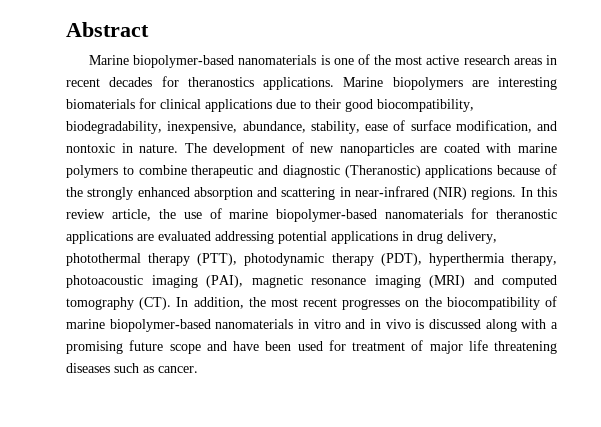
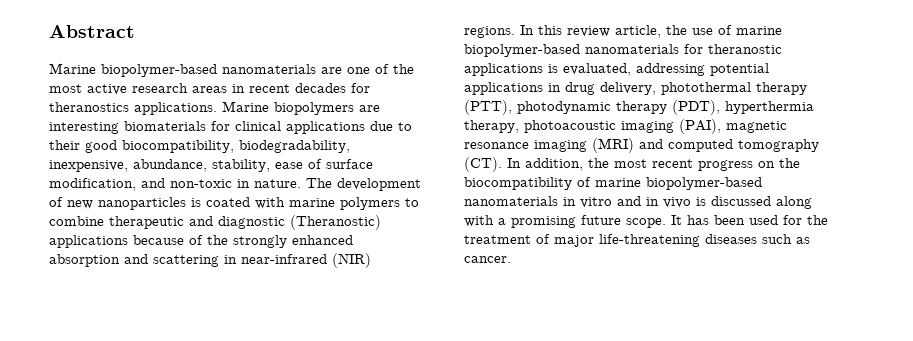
- Marine biopolymer-based nanomaterials is one of the most active research areas in recent decades for theranostics applications.
+ Marine biopolymer-based nanomaterials are one of the most active research areas in recent decades for theranostics applications.
- Marine biopolymers are interesting biomaterials for clinical applications due to their good biocompatibility, biodegradability, inexpensive, abundance, stability, ease of surface modification, and nontoxic in nature.
+ Marine biopolymers are interesting biomaterials for clinical applications due to their good biocompatibility, biodegradability, inexpensive, abundance, stability, ease of surface modification, and non-toxic in nature.
- The development of new nanoparticles are coated with marine polymers to combine therapeutic and diagnostic (Theranostic) applications because of the strongly enhanced absorption and scattering in near-infrared (NIR) regions.
+ The development of new nanoparticles is coated with marine polymers to combine therapeutic and diagnostic (Theranostic) applications because of the strongly enhanced absorption and scattering in near-infrared (NIR) regions.
- In this review article, the use of marine biopolymer-based nanomaterials for theranostic applications are evaluated addressing potential applications in drug delivery, photothermal therapy (PTT), photodynamic therapy (PDT), hyperthermia therapy, photoacoustic imaging (PAI), magnetic resonance imaging (MRI) and computed tomography (CT). In addition, the most recent progresses on the biocompatibility of marine biopolymer-based nanomaterials in vitro and in vivo is discussed along with a promising future scope and have been used for treatment of major life threatening diseases such as cancer.
+ In this review article, the use of marine biopolymer-based nanomaterials for theranostic applications is evaluated, addressing potential applications in drug delivery, photothermal therapy (PTT), photodynamic therapy (PDT), hyperthermia therapy, photoacoustic imaging (PAI), magnetic resonance imaging (MRI) and computed tomography (CT). In addition, the most recent progress on the biocompatibility of marine biopolymer-based nanomaterials in vitro and in vivo is discussed along with a promising future scope. It has been used for the treatment of major life-threatening diseases such as cancer.

